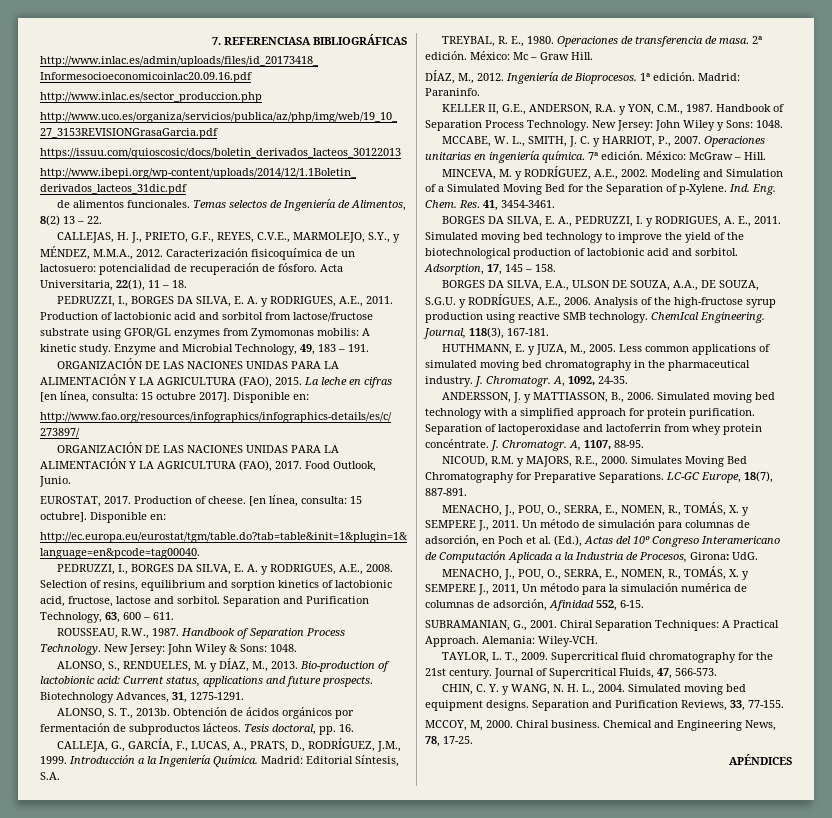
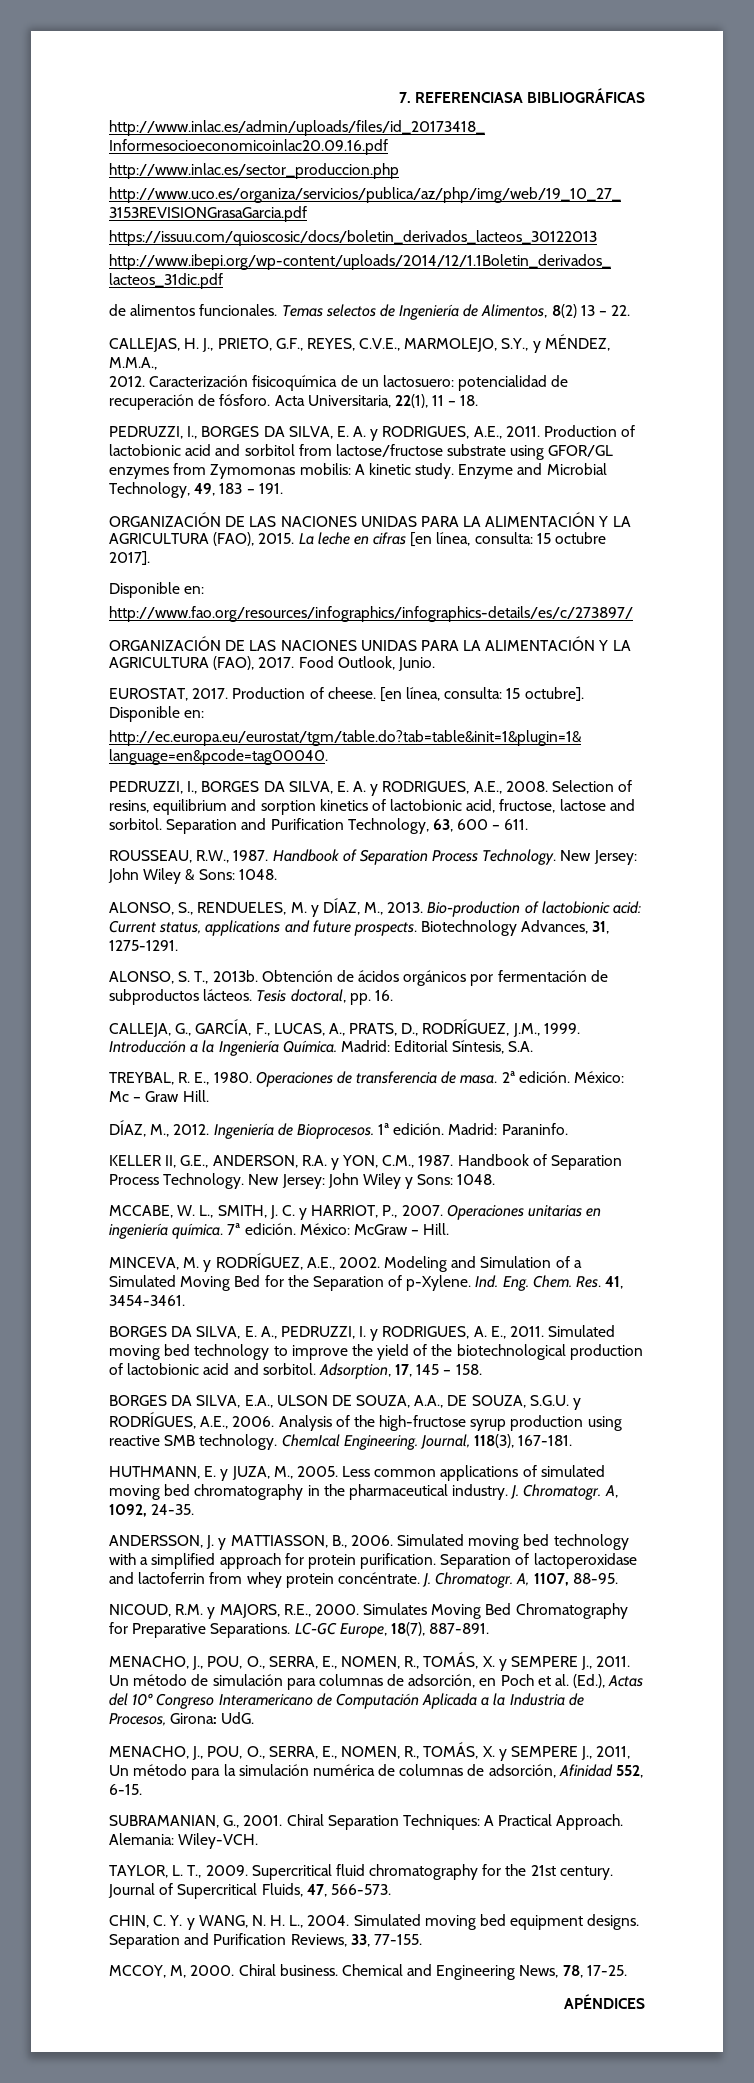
- CALLEJAS, H. J., PRIETO, G.F., REYES, C.V.E., MARMOLEJO, S.Y., y MÉNDEZ, M.M.A., 2012.
+ CALLEJAS, H. J., PRIETO, G.F., REYES, C.V.E., MARMOLEJO, S.Y., y MÉNDEZ, M.M.A.,
+ 2012.
- La leche en cifras [en línea, consulta: 15 octubre 2017]. Disponible en:
+ La leche en cifras [en línea, consulta: 15 octubre 2017].
+ Disponible en:

